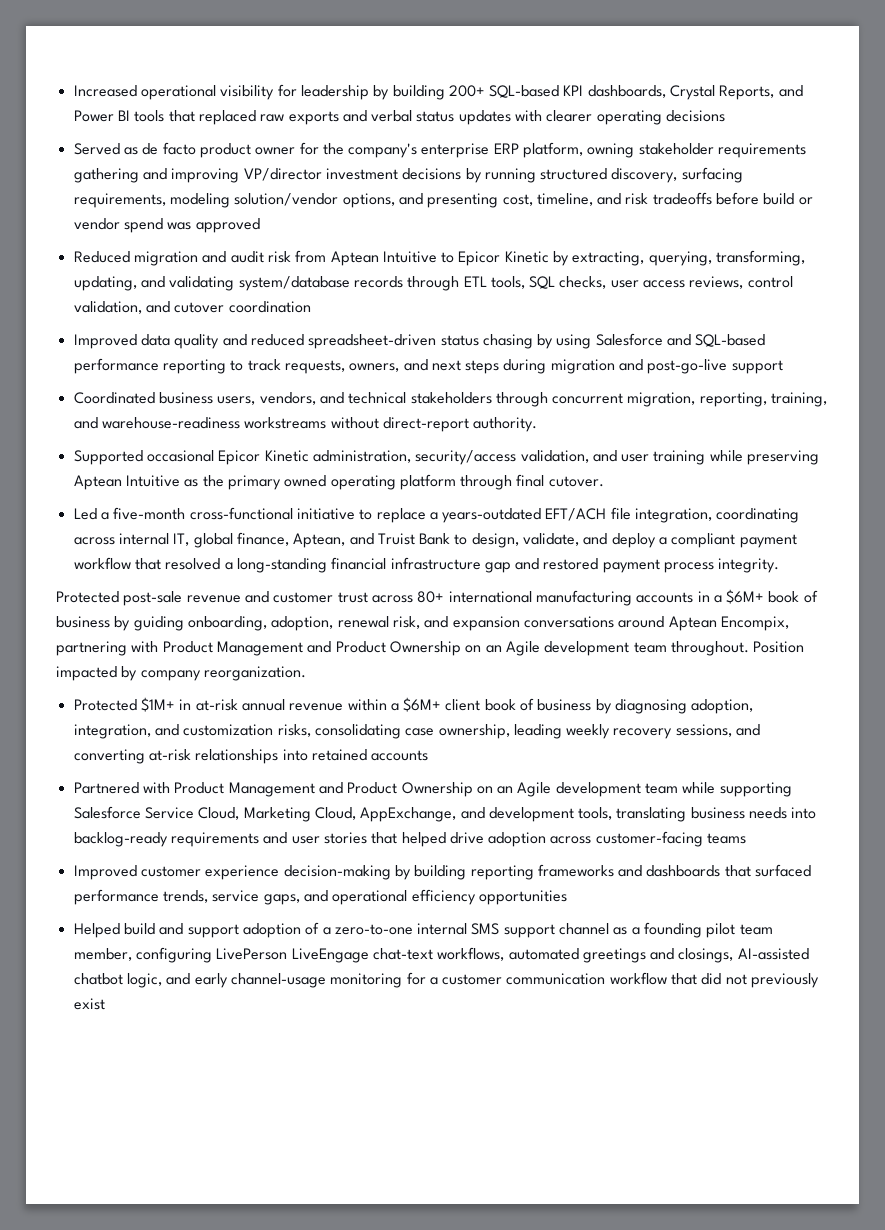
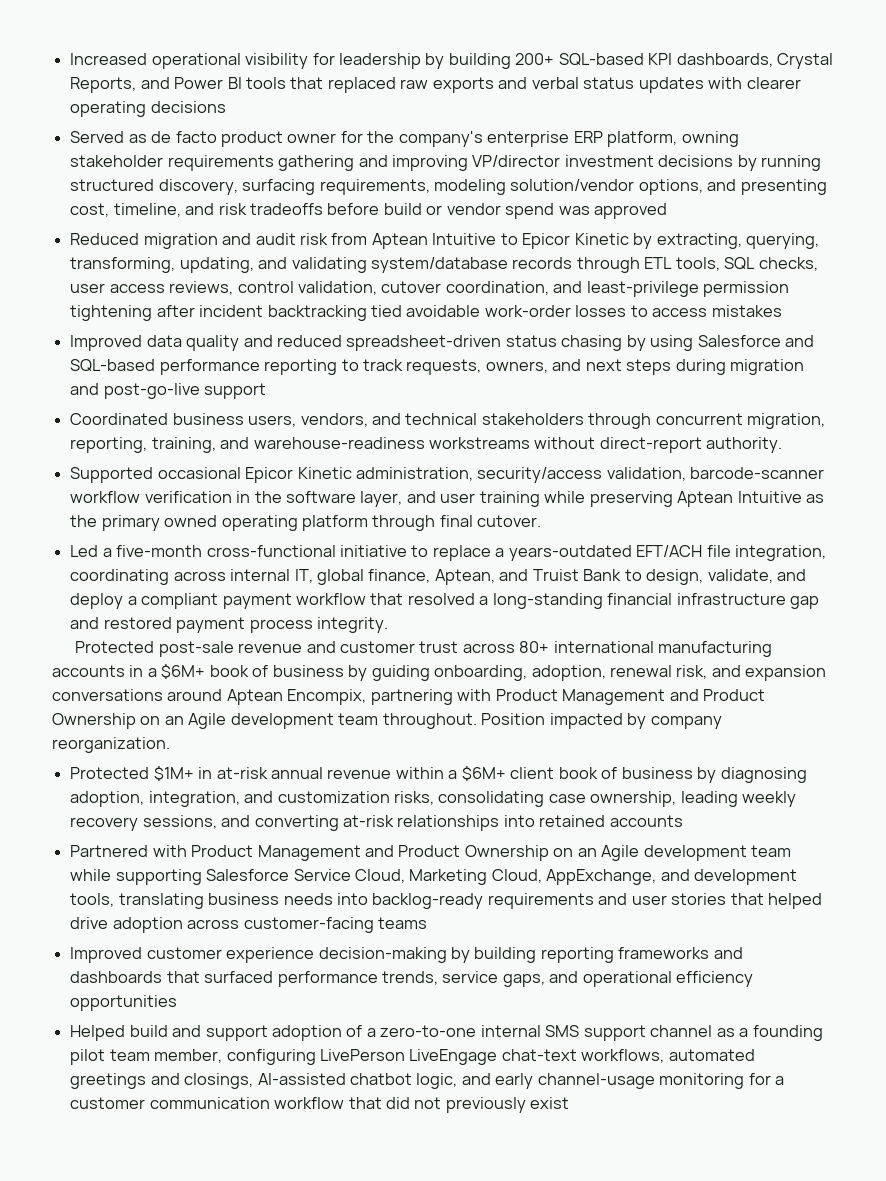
- Reduced migration and audit risk from Aptean Intuitive to Epicor Kinetic by extracting, querying, transforming, updating, and validating system/database records through ETL tools, SQL checks, user access reviews, control validation, and cutover coordination
+ Reduced migration and audit risk from Aptean Intuitive to Epicor Kinetic by extracting, querying, transforming, updating, and validating system/database records through ETL tools, SQL checks, user access reviews, control validation, cutover coordination, and least-privilege permission tightening after incident backtracking tied avoidable work-order losses to access mistakes
- Supported occasional Epicor Kinetic administration, security/access validation, and user training while preserving Aptean Intuitive as the primary owned operating platform through final cutover.
+ Supported occasional Epicor Kinetic administration, security/access validation, barcode-scanner workflow verification in the software layer, and user training while preserving Aptean Intuitive as the primary owned operating platform through final cutover.

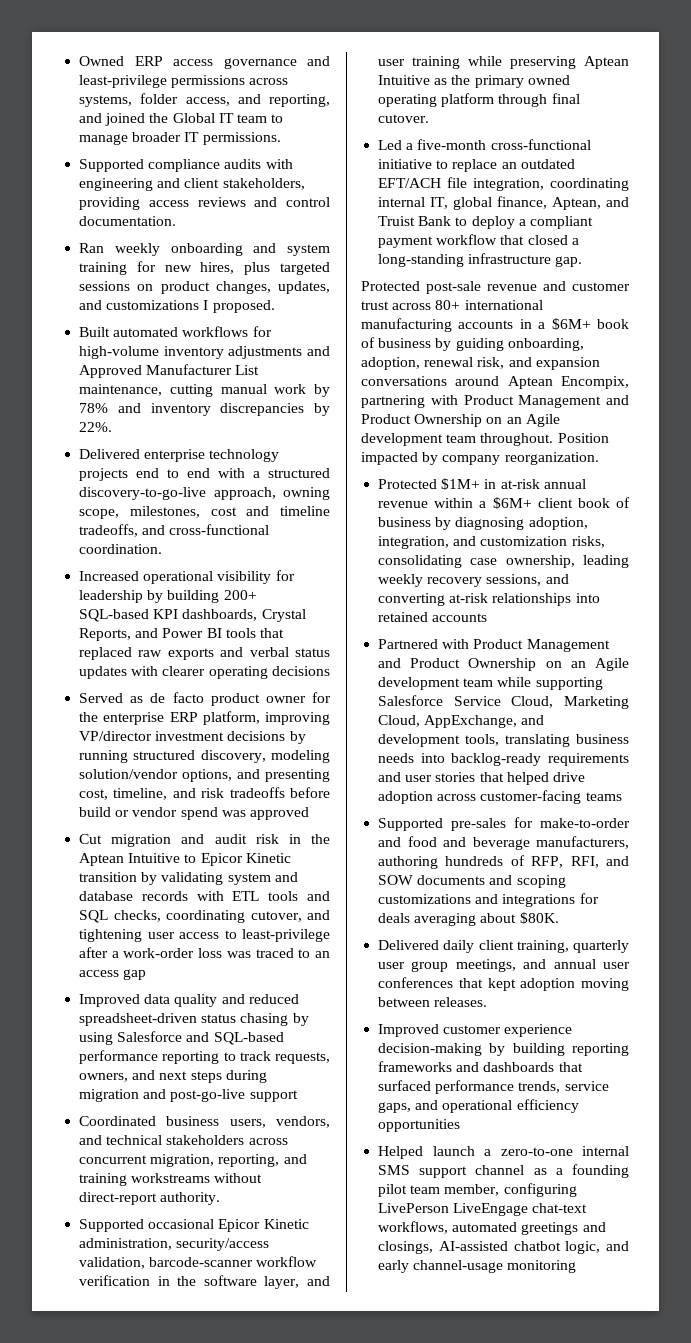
+ Owned ERP access governance and least-privilege permissions across systems, folder access, and reporting, and joined the Global IT team to manage broader IT permissions.
+ Supported compliance audits with engineering and client stakeholders, providing access reviews and control documentation.
+ Ran weekly onboarding and system training for new hires, plus targeted sessions on product changes, updates, and customizations I proposed.
+ Built automated workflows for high-volume inventory adjustments and Approved Manufacturer List maintenance, cutting manual work by 78% and inventory discrepancies by 22%.
+ Delivered enterprise technology projects end to end with a structured discovery-to-go-live approach, owning scope, milestones, cost and timeline tradeoffs, and cross-functional coordination.
- Served as de facto product owner for the company's enterprise ERP platform, owning stakeholder requirements gathering and improving VP/director investment decisions by running structured discovery, surfacing requirements, modeling solution/vendor options, and presenting cost, timeline, and risk tradeoffs before build or vendor spend was approved
+ Served as de facto product owner for the enterprise ERP platform, improving VP/director investment decisions by running structured discovery, modeling solution/vendor options, and presenting cost, timeline, and risk tradeoffs before build or vendor spend was approved
- Reduced migration and audit risk from Aptean Intuitive to Epicor Kinetic by extracting, querying, transforming, updating, and validating system/database records through ETL tools, SQL checks, user access reviews, control validation, cutover coordination, and least-privilege permission tightening after incident backtracking tied avoidable work-order losses to access mistakes
+ Cut migration and audit risk in the Aptean Intuitive to Epicor Kinetic transition by validating system and database records with ETL tools and SQL checks, coordinating cutover, and tightening user access to least-privilege after a work-order loss was traced to an access gap
- Coordinated business users, vendors, and technical stakeholders through concurrent migration, reporting, training, and warehouse-readiness workstreams without direct-report authority.
+ Coordinated business users, vendors, and technical stakeholders across concurrent migration, reporting, and training workstreams without direct-report authority.
- Led a five-month cross-functional initiative to replace a years-outdated EFT/ACH file integration, coordinating across internal IT, global finance, Aptean, and Truist Bank to design, validate, and deploy a compliant payment workflow that resolved a long-standing financial infrastructure gap and restored payment process integrity.
+ Led a five-month cross-functional initiative to replace an outdated EFT/ACH file integration, coordinating internal IT, global finance, Aptean, and Truist Bank to deploy a compliant payment workflow that closed a long-standing infrastructure gap.
+ Supported pre-sales for make-to-order and food and beverage manufacturers, authoring hundreds of RFP, RFI, and SOW documents and scoping customizations and integrations for deals averaging about $80K.
+ Delivered daily client training, quarterly user group meetings, and annual user conferences that kept adoption moving between releases.
- Helped build and support adoption of a zero-to-one internal SMS support channel as a founding pilot team member, configuring LivePerson LiveEngage chat-text workflows, automated greetings and closings, AI-assisted chatbot logic, and early channel-usage monitoring for a customer communication workflow that did not previously exist
+ Helped launch a zero-to-one internal SMS support channel as a founding pilot team member, configuring LivePerson LiveEngage chat-text workflows, automated greetings and closings, AI-assisted chatbot logic, and early channel-usage monitoring

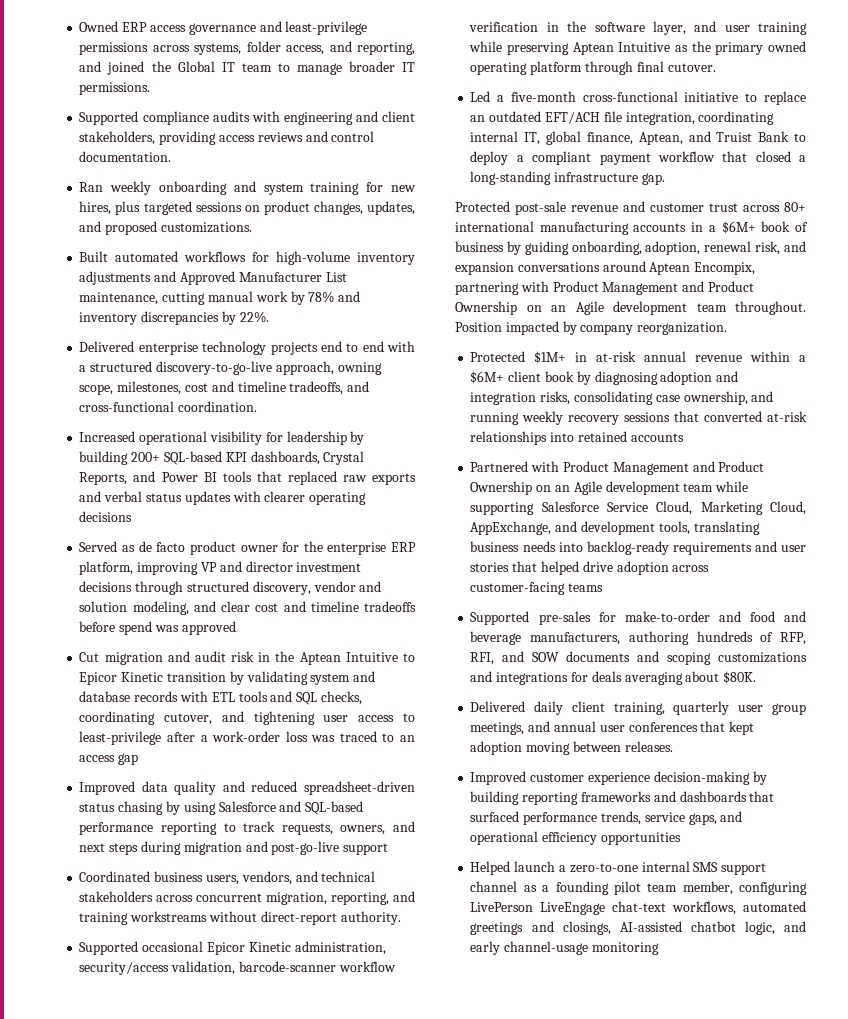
- Ran weekly onboarding and system training for new hires, plus targeted sessions on product changes, updates, and customizations I proposed.
+ Ran weekly onboarding and system training for new hires, plus targeted sessions on product changes, updates, and proposed customizations.
- Served as de facto product owner for the enterprise ERP platform, improving VP/director investment decisions by running structured discovery, modeling solution/vendor options, and presenting cost, timeline, and risk tradeoffs before build or vendor spend was approved
+ Served as de facto product owner for the enterprise ERP platform, improving VP and director investment decisions through structured discovery, vendor and solution modeling, and clear cost and timeline tradeoffs before spend was approved
- Protected $1M+ in at-risk annual revenue within a $6M+ client book of business by diagnosing adoption, integration, and customization risks, consolidating case ownership, leading weekly recovery sessions, and converting at-risk relationships into retained accounts
+ Protected $1M+ in at-risk annual revenue within a $6M+ client book by diagnosing adoption and integration risks, consolidating case ownership, and running weekly recovery sessions that converted at-risk relationships into retained accounts

